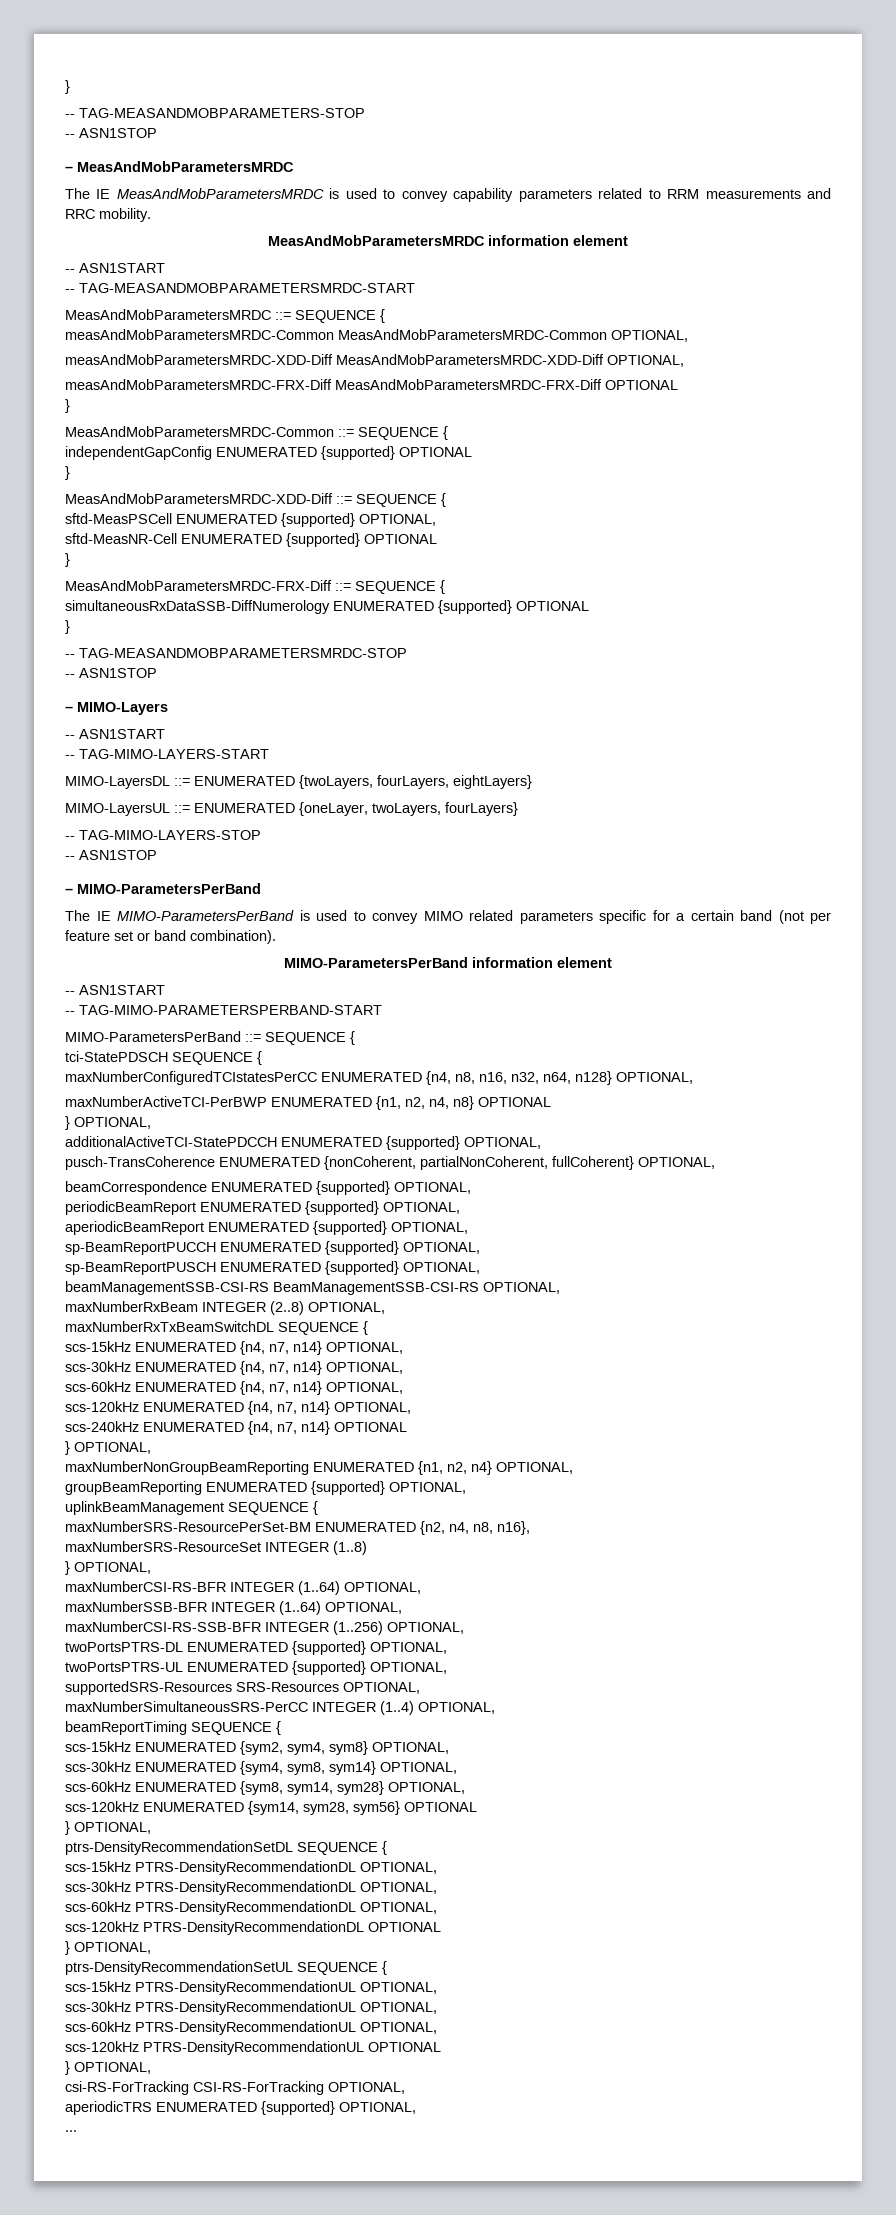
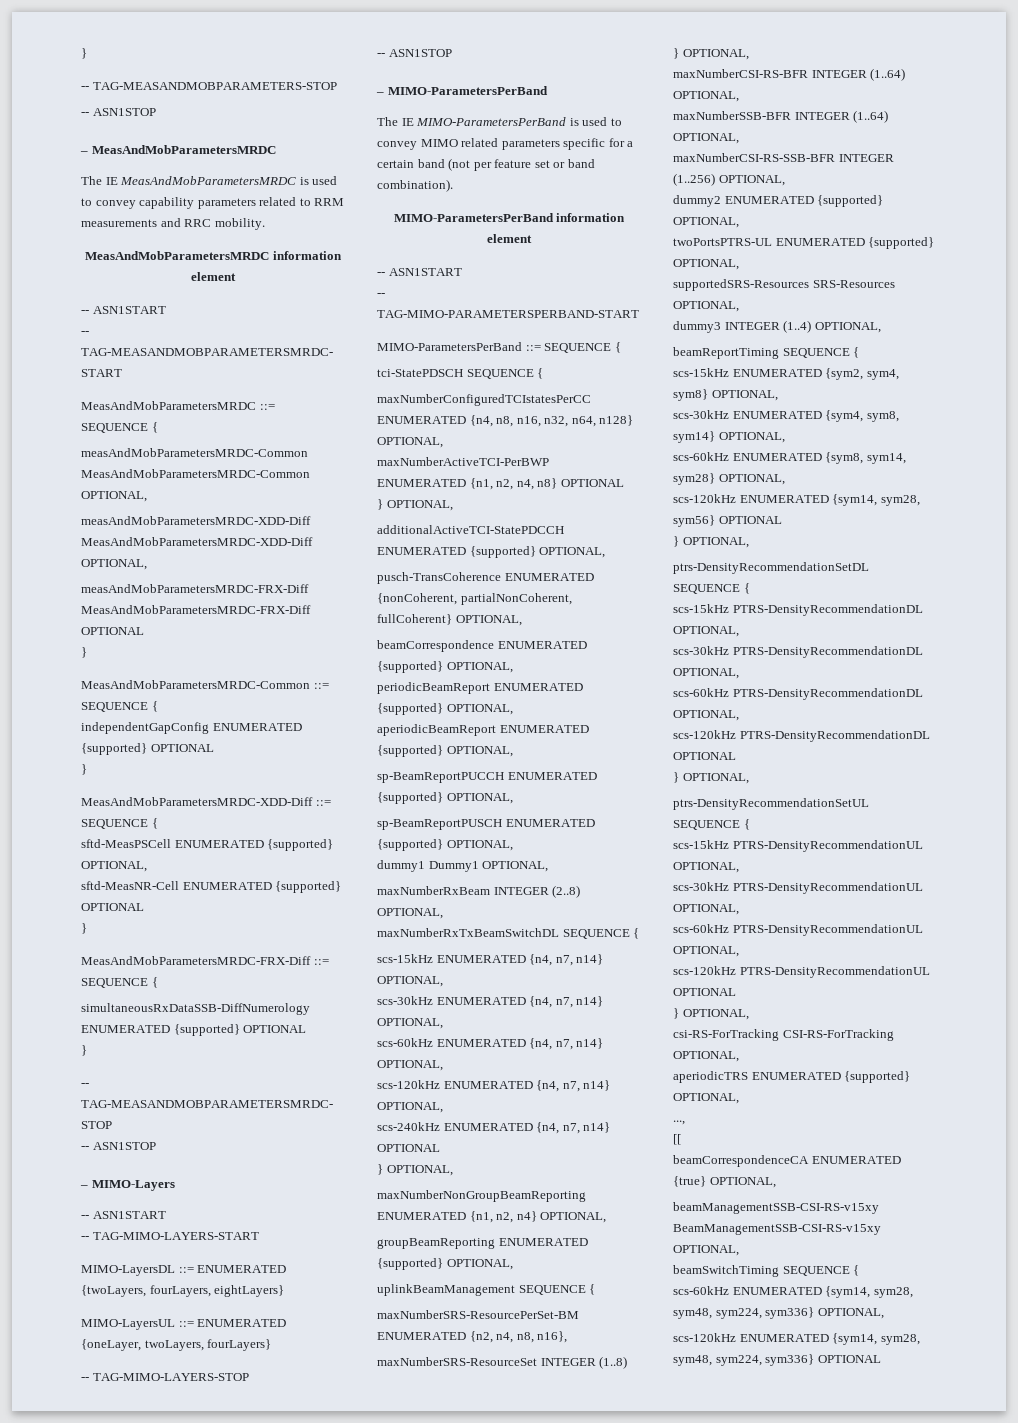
- beamManagementSSB-CSI-RS BeamManagementSSB-CSI-RS OPTIONAL,
+ dummy1 Dummy1 OPTIONAL,
- twoPortsPTRS-DL ENUMERATED {supported} OPTIONAL,
+ dummy2 ENUMERATED {supported} OPTIONAL,
- maxNumberSimultaneousSRS-PerCC INTEGER (1..4) OPTIONAL,
+ dummy3 INTEGER (1..4) OPTIONAL,
- ...
+ ...,
+ [[
+ beamCorrespondenceCA ENUMERATED {true} OPTIONAL,
+ beamManagementSSB-CSI-RS-v15xy BeamManagementSSB-CSI-RS-v15xy OPTIONAL,
+ beamSwitchTiming SEQUENCE {
+ scs-60kHz ENUMERATED {sym14, sym28, sym48, sym224, sym336} OPTIONAL,
+ scs-120kHz ENUMERATED {sym14, sym28, sym48, sym224, sym336} OPTIONAL

